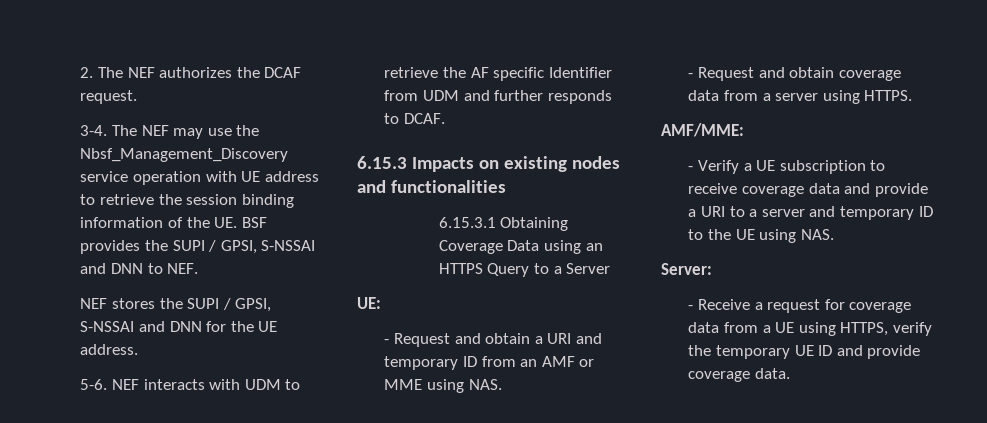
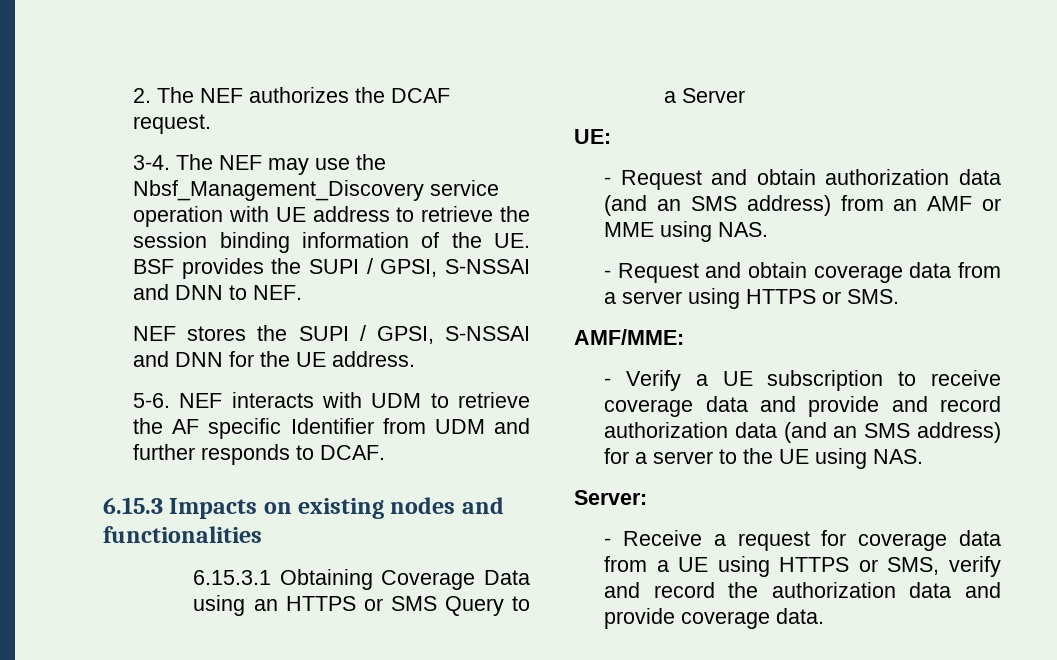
- 6.15.3.1 Obtaining Coverage Data using an HTTPS Query to a Server
+ 6.15.3.1 Obtaining Coverage Data using an HTTPS or SMS Query to a Server
- - Request and obtain a URI and temporary ID from an AMF or MME using NAS.
+ - Request and obtain authorization data (and an SMS address) from an AMF or MME using NAS.
- - Request and obtain coverage data from a server using HTTPS.
+ - Request and obtain coverage data from a server using HTTPS or SMS.
- - Verify a UE subscription to receive coverage data and provide a URI to a server and temporary ID to the UE using NAS.
+ - Verify a UE subscription to receive coverage data and provide and record authorization data (and an SMS address) for a server to the UE using NAS.
- - Receive a request for coverage data from a UE using HTTPS, verify the temporary UE ID and provide coverage data.
+ - Receive a request for coverage data from a UE using HTTPS or SMS, verify and record the authorization data and provide coverage data.

